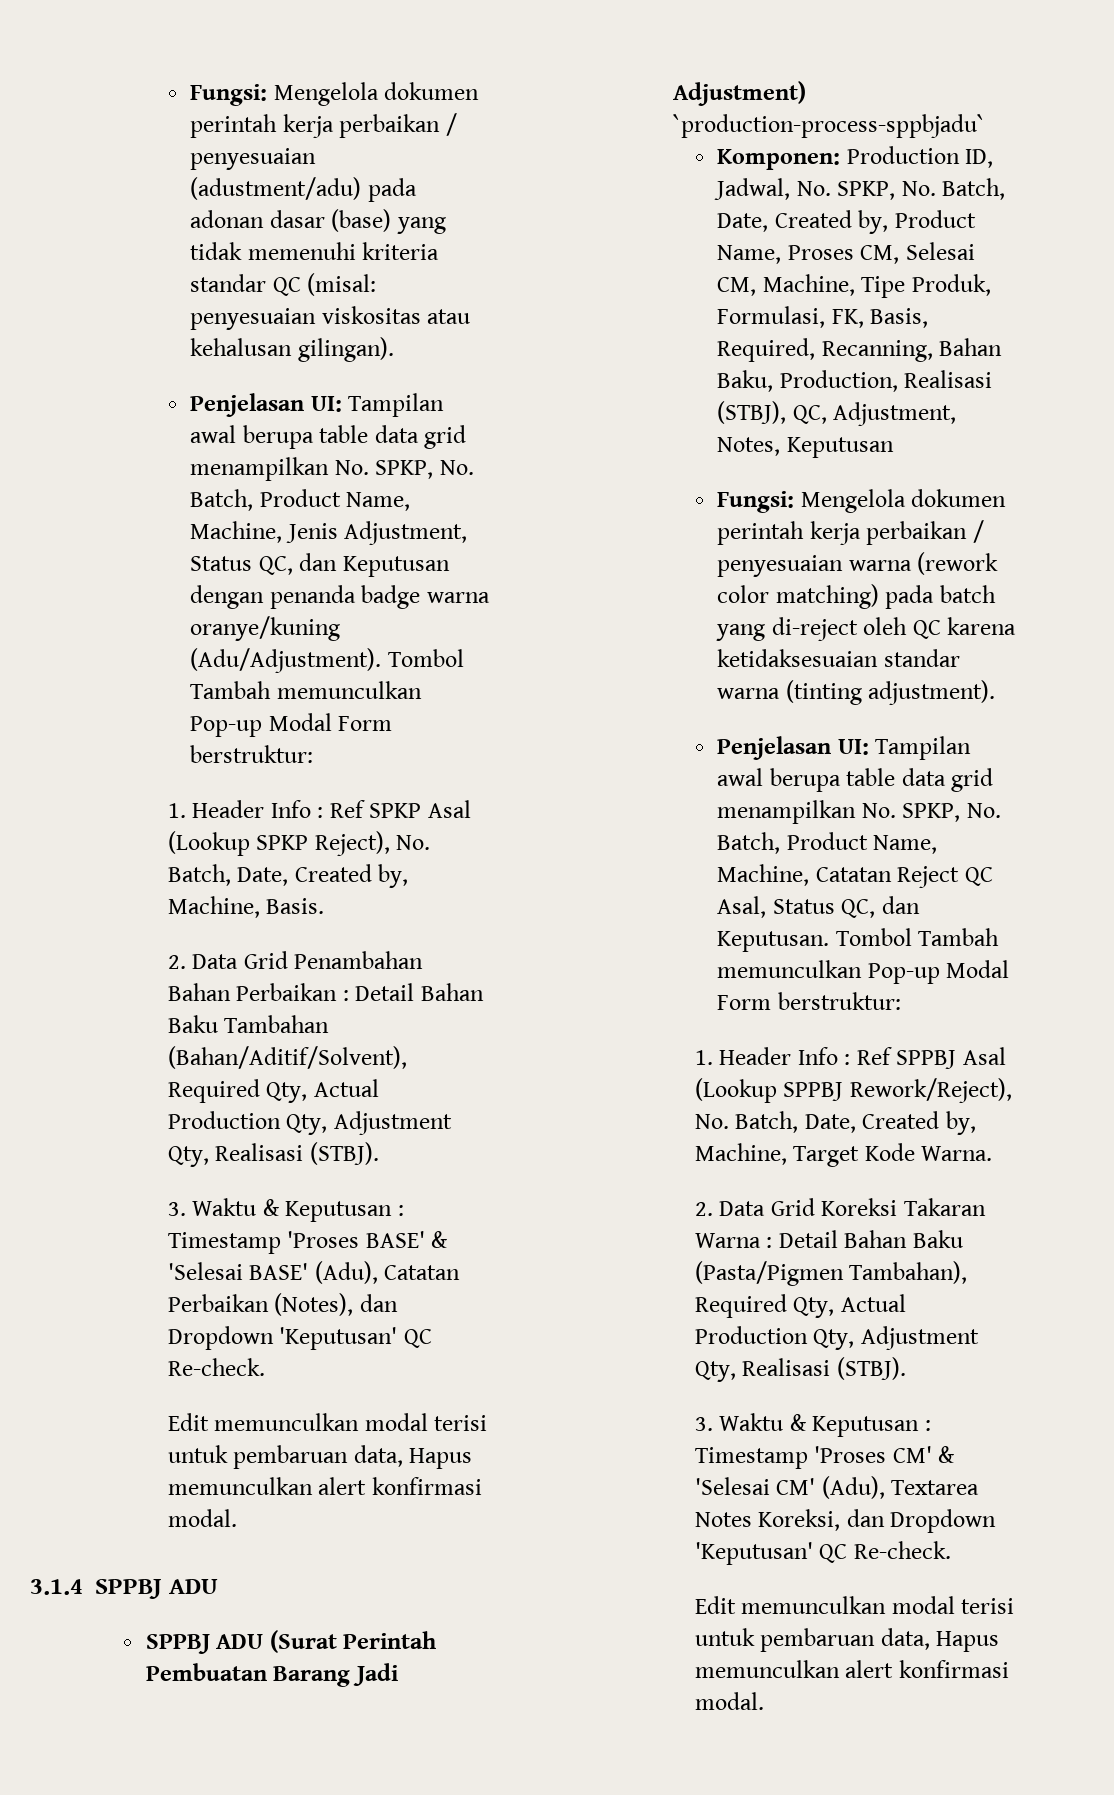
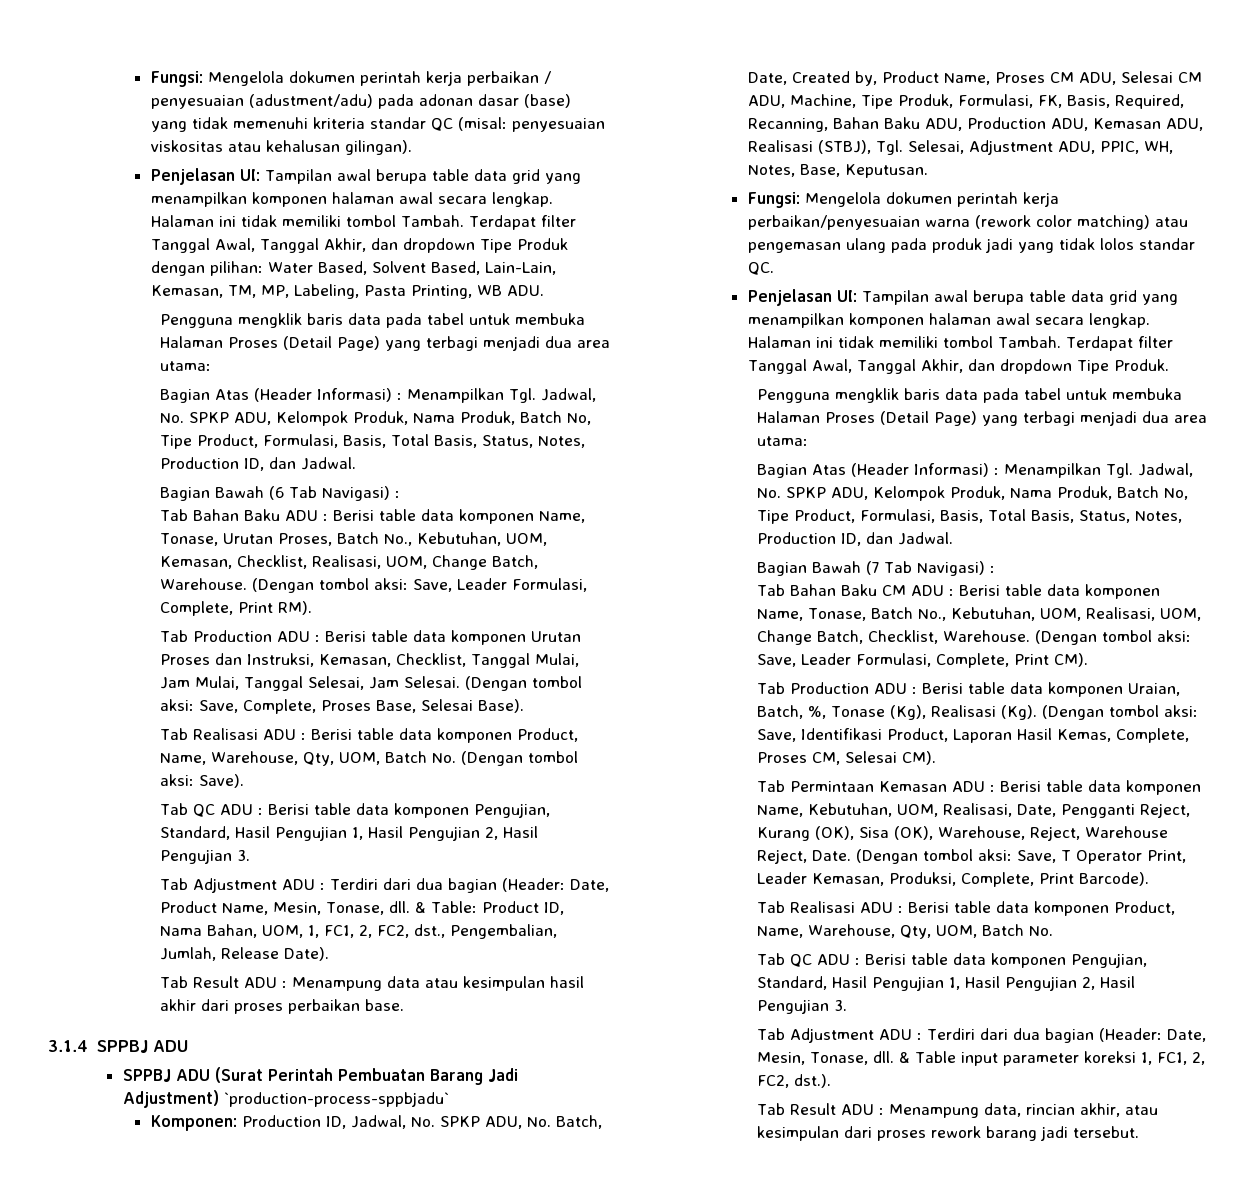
- Penjelasan UI: Tampilan awal berupa table data grid menampilkan No. SPKP, No. Batch, Product Name, Machine, Jenis Adjustment, Status QC, dan Keputusan dengan penanda badge warna oranye/kuning (Adu/Adjustment). Tombol Tambah memunculkan Pop-up Modal Form berstruktur:
- 1. Header Info : Ref SPKP Asal (Lookup SPKP Reject), No. Batch, Date, Created by, Machine, Basis.
- 2. Data Grid Penambahan Bahan Perbaikan : Detail Bahan Baku Tambahan (Bahan/Aditif/Solvent), Required Qty, Actual Production Qty, Adjustment Qty, Realisasi (STBJ).
- 3. Waktu & Keputusan : Timestamp 'Proses BASE' & 'Selesai BASE' (Adu), Catatan Perbaikan (Notes), dan Dropdown 'Keputusan' QC Re-check.
- Edit memunculkan modal terisi untuk pembaruan data, Hapus memunculkan alert konfirmasi modal.
+ Penjelasan UI: Tampilan awal berupa table data grid yang menampilkan komponen halaman awal secara lengkap. Halaman ini tidak memiliki tombol Tambah. Terdapat filter Tanggal Awal, Tanggal Akhir, dan dropdown Tipe Produk dengan pilihan: Water Based, Solvent Based, Lain-Lain, Kemasan, TM, MP, Labeling, Pasta Printing, WB ADU.
+ Pengguna mengklik baris data pada tabel untuk membuka Halaman Proses (Detail Page) yang terbagi menjadi dua area utama:
+ Bagian Atas (Header Informasi) : Menampilkan Tgl. Jadwal, No. SPKP ADU, Kelompok Produk, Nama Produk, Batch No, Tipe Product, Formulasi, Basis, Total Basis, Status, Notes, Production ID, dan Jadwal.
+ Bagian Bawah (6 Tab Navigasi) :
+ Tab Bahan Baku ADU : Berisi table data komponen Name, Tonase, Urutan Proses, Batch No., Kebutuhan, UOM, Kemasan, Checklist, Realisasi, UOM, Change Batch, Warehouse. (Dengan tombol aksi: Save, Leader Formulasi, Complete, Print RM).
+ Tab Production ADU : Berisi table data komponen Urutan Proses dan Instruksi, Kemasan, Checklist, Tanggal Mulai, Jam Mulai, Tanggal Selesai, Jam Selesai. (Dengan tombol aksi: Save, Complete, Proses Base, Selesai Base).
+ Tab Realisasi ADU : Berisi table data komponen Product, Name, Warehouse, Qty, UOM, Batch No. (Dengan tombol aksi: Save).
+ Tab QC ADU : Berisi table data komponen Pengujian, Standard, Hasil Pengujian 1, Hasil Pengujian 2, Hasil Pengujian 3.
+ Tab Adjustment ADU : Terdiri dari dua bagian (Header: Date, Product Name, Mesin, Tonase, dll. & Table: Product ID, Nama Bahan, UOM, 1, FC1, 2, FC2, dst., Pengembalian, Jumlah, Release Date).
+ Tab Result ADU : Menampung data atau kesimpulan hasil akhir dari proses perbaikan base.
- Komponen: Production ID, Jadwal, No. SPKP, No. Batch, Date, Created by, Product Name, Proses CM, Selesai CM, Machine, Tipe Produk, Formulasi, FK, Basis, Required, Recanning, Bahan Baku, Production, Realisasi (STBJ), QC, Adjustment, Notes, Keputusan
- Fungsi: Mengelola dokumen perintah kerja perbaikan / penyesuaian warna (rework color matching) pada batch yang di-reject oleh QC karena ketidaksesuaian standar warna (tinting adjustment).
- Penjelasan UI: Tampilan awal berupa table data grid menampilkan No. SPKP, No. Batch, Product Name, Machine, Catatan Reject QC Asal, Status QC, dan Keputusan. Tombol Tambah memunculkan Pop-up Modal Form berstruktur:
- 1. Header Info : Ref SPPBJ Asal (Lookup SPPBJ Rework/Reject), No. Batch, Date, Created by, Machine, Target Kode Warna.
- 2. Data Grid Koreksi Takaran Warna : Detail Bahan Baku (Pasta/Pigmen Tambahan), Required Qty, Actual Production Qty, Adjustment Qty, Realisasi (STBJ).
- 3. Waktu & Keputusan : Timestamp 'Proses CM' & 'Selesai CM' (Adu), Textarea Notes Koreksi, dan Dropdown 'Keputusan' QC Re-check.
- Edit memunculkan modal terisi untuk pembaruan data, Hapus memunculkan alert konfirmasi modal.
+ Komponen: Production ID, Jadwal, No. SPKP ADU, No. Batch, Date, Created by, Product Name, Proses CM ADU, Selesai CM ADU, Machine, Tipe Produk, Formulasi, FK, Basis, Required, Recanning, Bahan Baku ADU, Production ADU, Kemasan ADU, Realisasi (STBJ), Tgl. Selesai, Adjustment ADU, PPIC, WH, Notes, Base, Keputusan.
+ Fungsi: Mengelola dokumen perintah kerja perbaikan/penyesuaian warna (rework color matching) atau pengemasan ulang pada produk jadi yang tidak lolos standar QC.
+ Penjelasan UI: Tampilan awal berupa table data grid yang menampilkan komponen halaman awal secara lengkap. Halaman ini tidak memiliki tombol Tambah. Terdapat filter Tanggal Awal, Tanggal Akhir, dan dropdown Tipe Produk.
+ Pengguna mengklik baris data pada tabel untuk membuka Halaman Proses (Detail Page) yang terbagi menjadi dua area utama:
+ Bagian Atas (Header Informasi) : Menampilkan Tgl. Jadwal, No. SPKP ADU, Kelompok Produk, Nama Produk, Batch No, Tipe Product, Formulasi, Basis, Total Basis, Status, Notes, Production ID, dan Jadwal.
+ Bagian Bawah (7 Tab Navigasi) :
+ Tab Bahan Baku CM ADU : Berisi table data komponen Name, Tonase, Batch No., Kebutuhan, UOM, Realisasi, UOM, Change Batch, Checklist, Warehouse. (Dengan tombol aksi: Save, Leader Formulasi, Complete, Print CM).
+ Tab Production ADU : Berisi table data komponen Uraian, Batch, %, Tonase (Kg), Realisasi (Kg). (Dengan tombol aksi: Save, Identifikasi Product, Laporan Hasil Kemas, Complete, Proses CM, Selesai CM).
+ Tab Permintaan Kemasan ADU : Berisi table data komponen Name, Kebutuhan, UOM, Realisasi, Date, Pengganti Reject, Kurang (OK), Sisa (OK), Warehouse, Reject, Warehouse Reject, Date. (Dengan tombol aksi: Save, T Operator Print, Leader Kemasan, Produksi, Complete, Print Barcode).
+ Tab Realisasi ADU : Berisi table data komponen Product, Name, Warehouse, Qty, UOM, Batch No.
+ Tab QC ADU : Berisi table data komponen Pengujian, Standard, Hasil Pengujian 1, Hasil Pengujian 2, Hasil Pengujian 3.
+ Tab Adjustment ADU : Terdiri dari dua bagian (Header: Date, Mesin, Tonase, dll. & Table input parameter koreksi 1, FC1, 2, FC2, dst.).
+ Tab Result ADU : Menampung data, rincian akhir, atau kesimpulan dari proses rework barang jadi tersebut.

